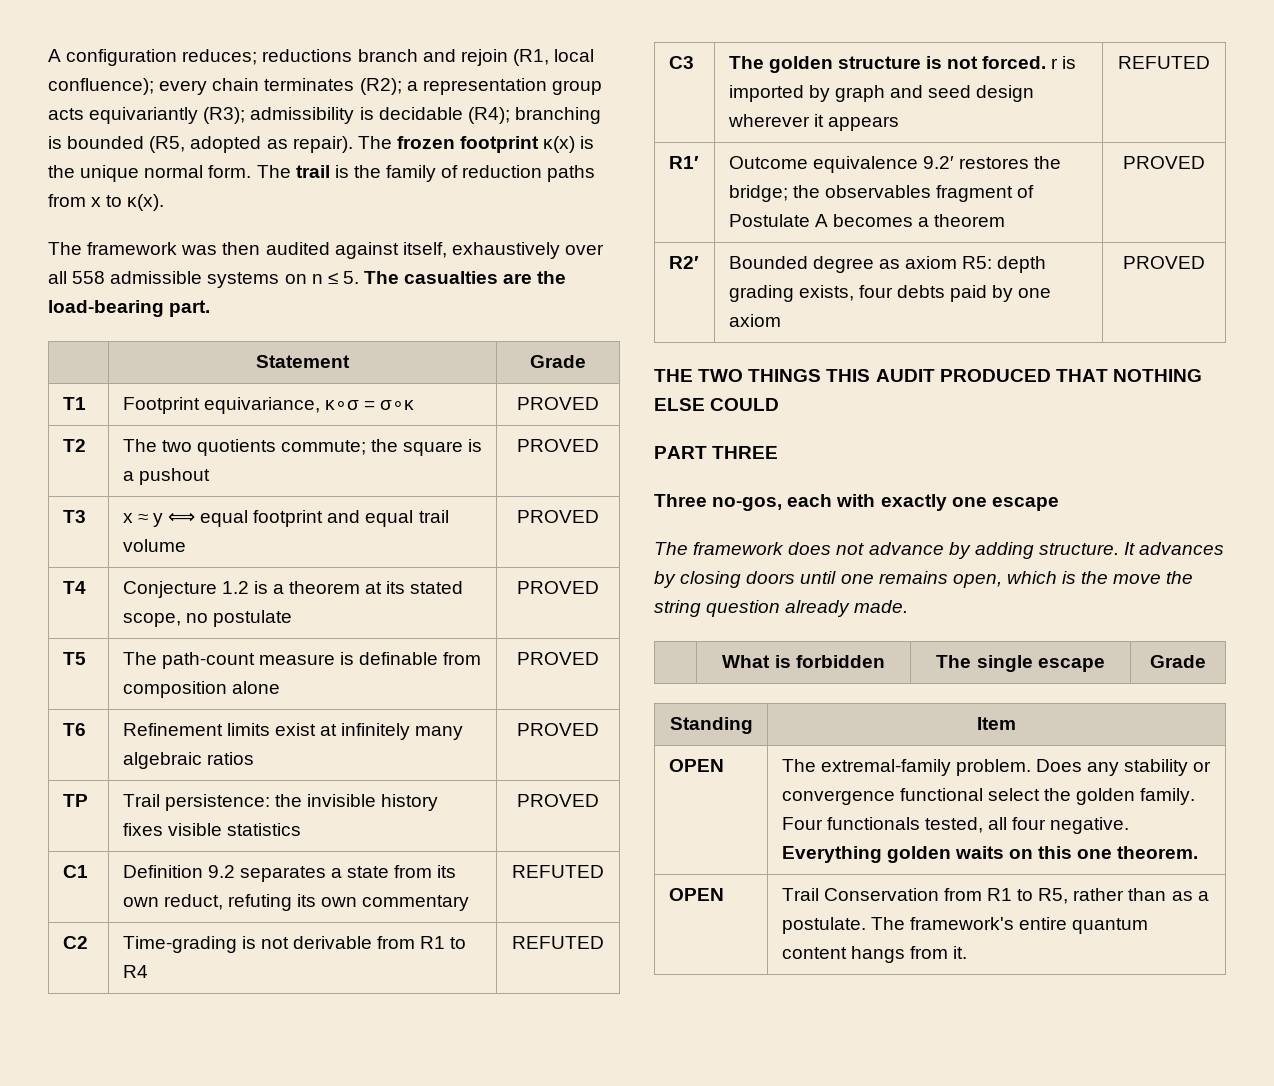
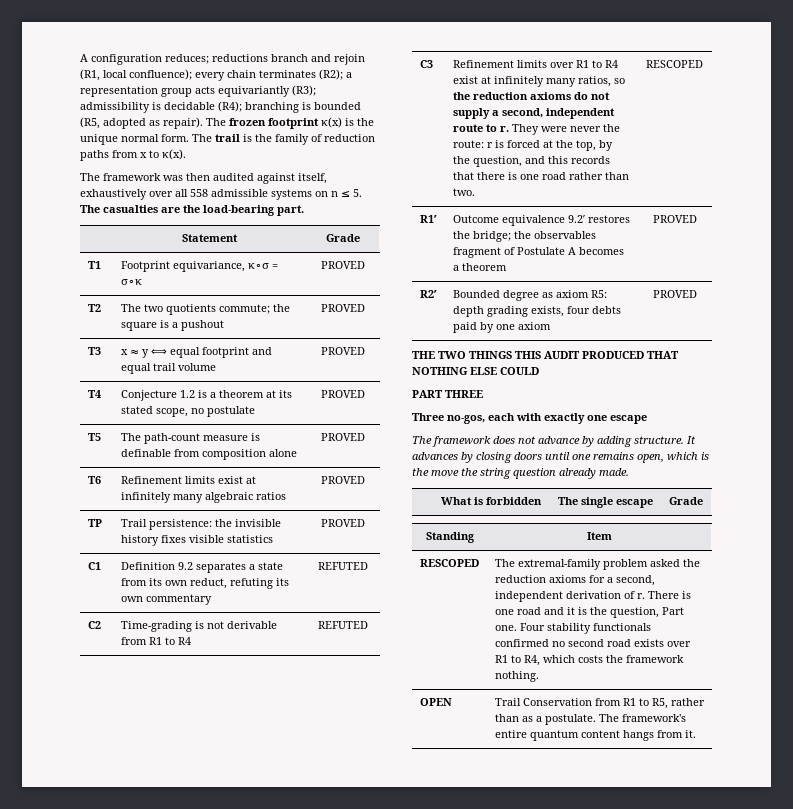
- The golden structure is not forced. r is imported by graph and seed design wherever it appears | REFUTED
+ Refinement limits over R1 to R4 exist at infinitely many ratios, so the reduction axioms do not supply a second, independent route to r. They were never the route: r is forced at the top, by the question, and this records that there is one road rather than two. | RESCOPED
  Standing | Item
- OPEN
+ RESCOPED
- The extremal-family problem. Does any stability or convergence functional select the golden family. Four functionals tested, all four negative. Everything golden waits on this one theorem.
+ The extremal-family problem asked the reduction axioms for a second, independent derivation of r. There is one road and it is the question, Part one. Four stability functionals confirmed no second road exists over R1 to R4, which costs the framework nothing.

